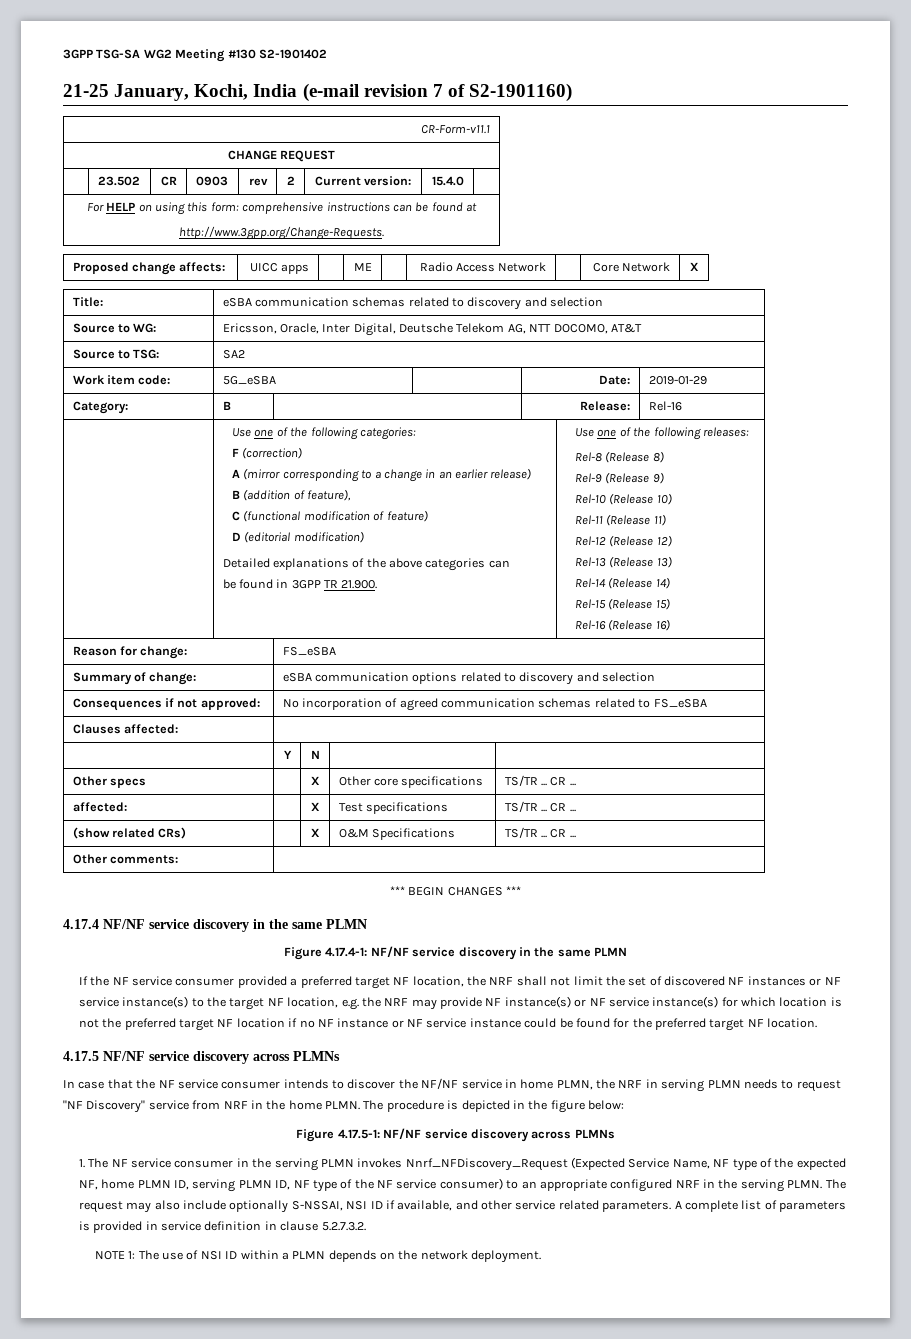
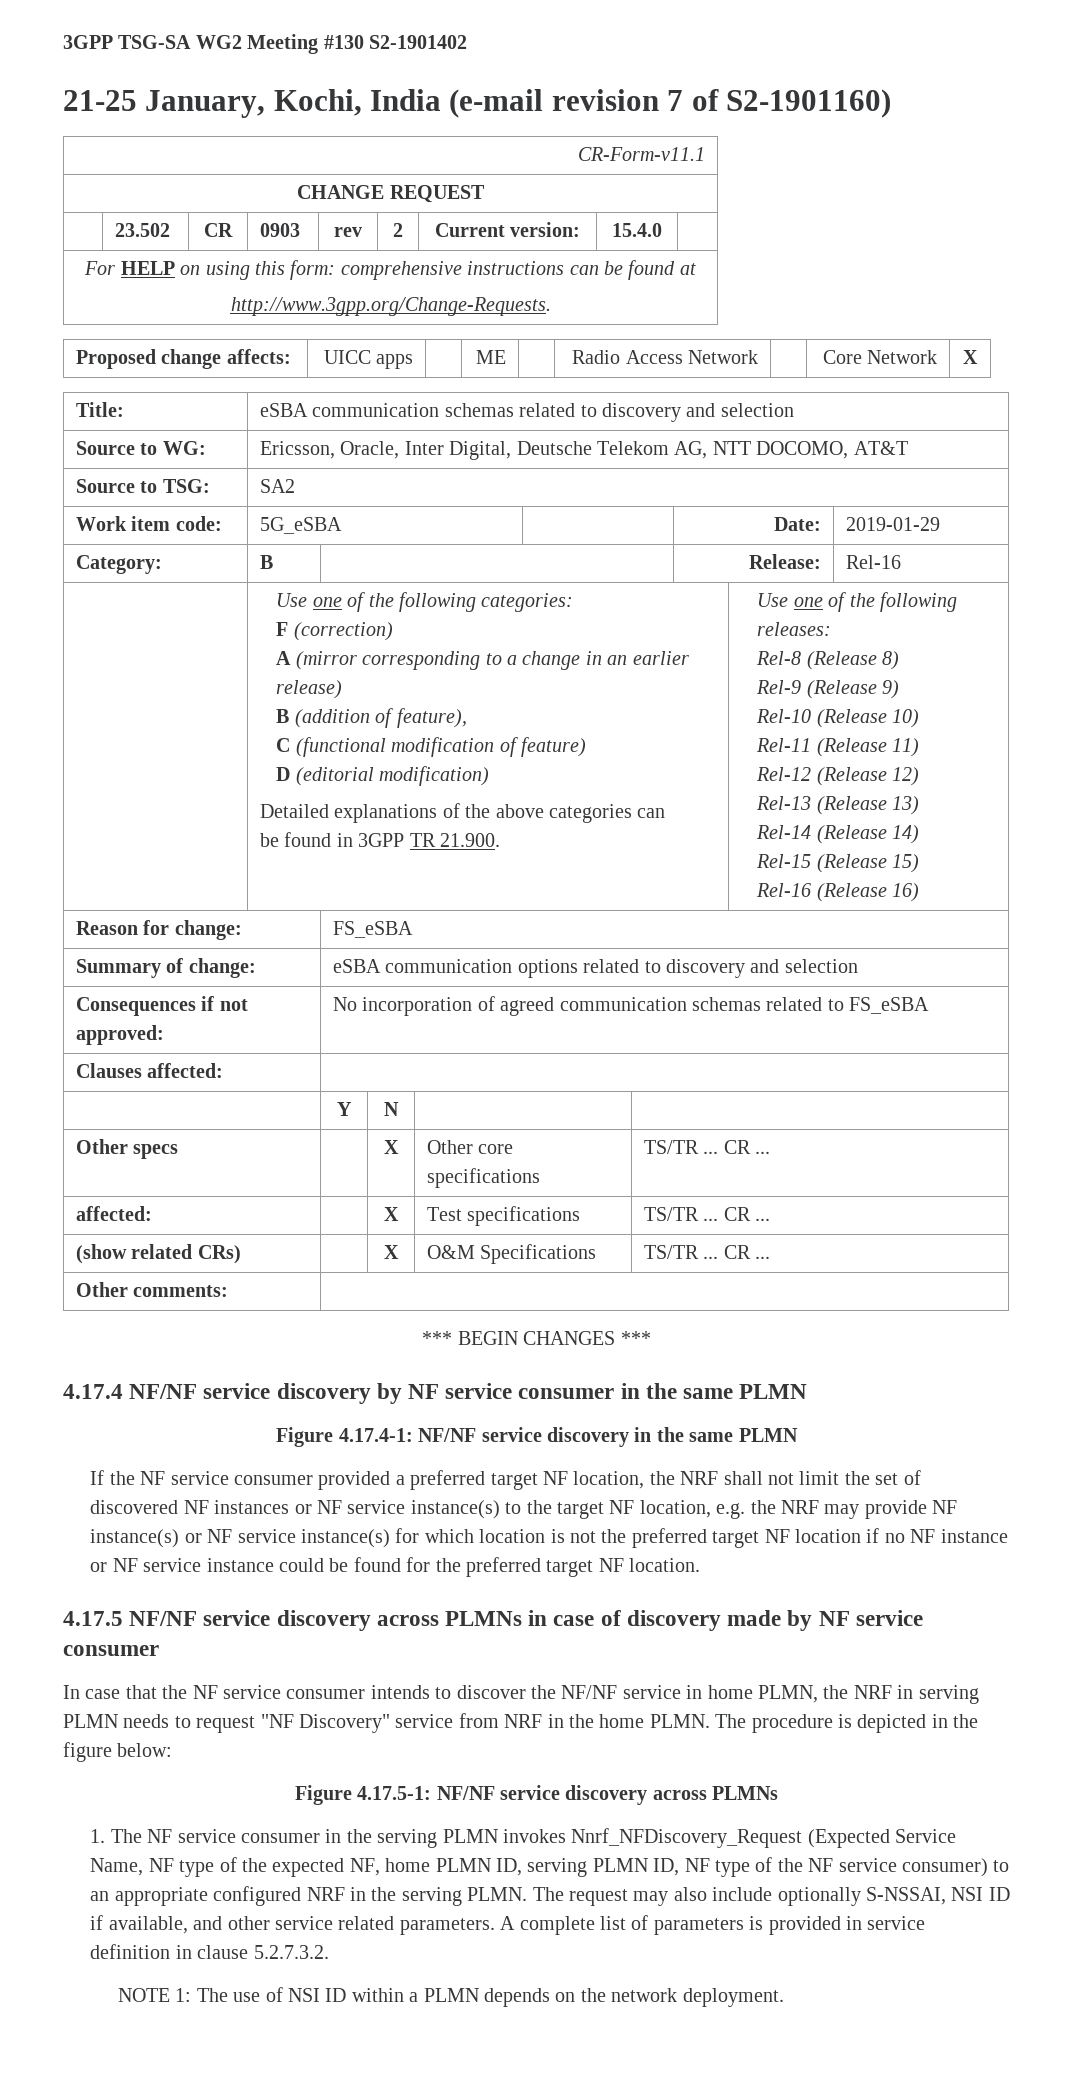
- 4.17.4 NF/NF service discovery in the same PLMN
+ 4.17.4 NF/NF service discovery by NF service consumer in the same PLMN
- 4.17.5 NF/NF service discovery across PLMNs
+ 4.17.5 NF/NF service discovery across PLMNs in case of discovery made by NF service consumer

